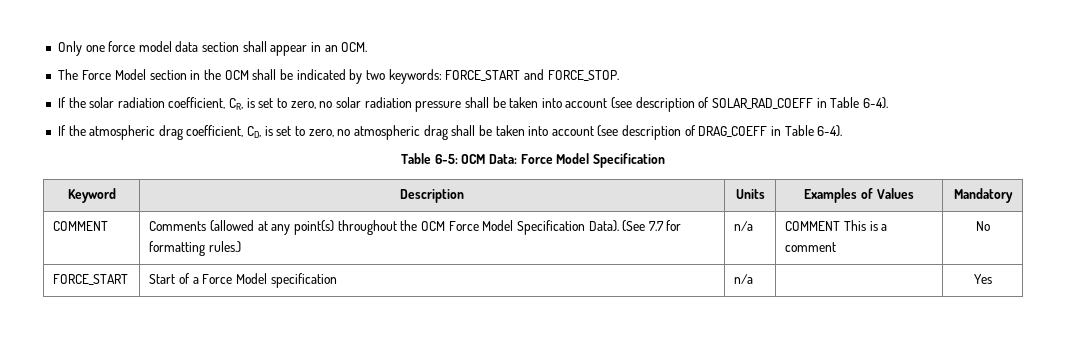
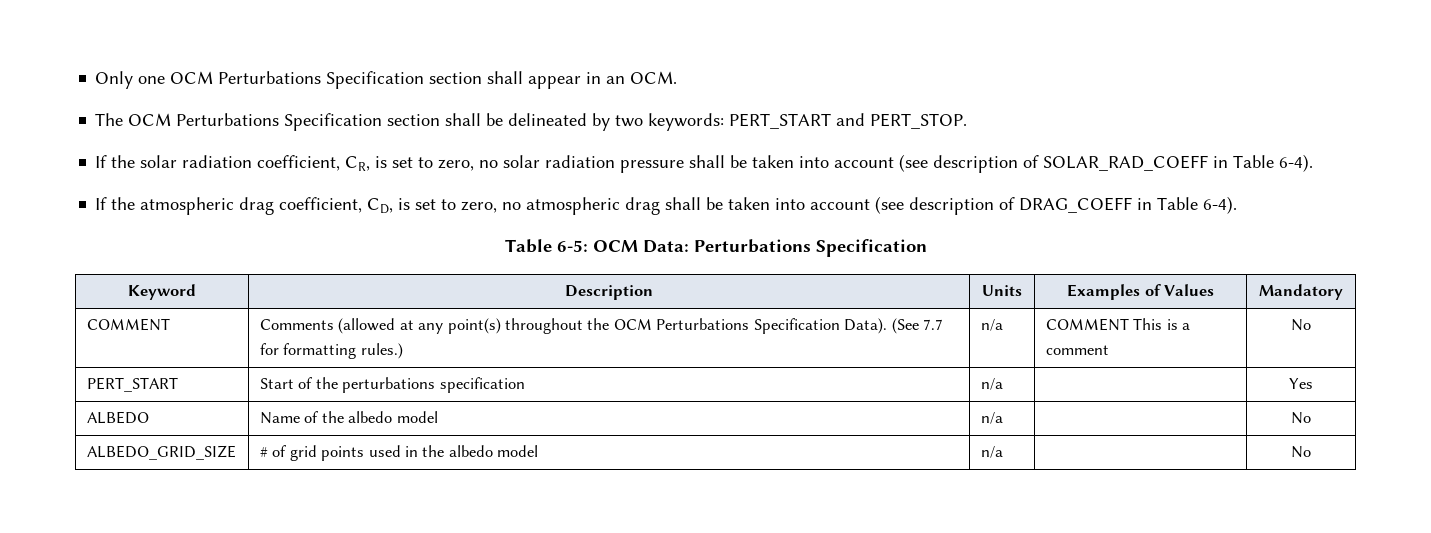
- Only one force model data section shall appear in an OCM.
+ Only one OCM Perturbations Specification section shall appear in an OCM.
- The Force Model section in the OCM shall be indicated by two keywords: FORCE_START and FORCE_STOP.
+ The OCM Perturbations Specification section shall be delineated by two keywords: PERT_START and PERT_STOP.
- Table 6-5: OCM Data: Force Model Specification
+ Table 6-5: OCM Data: Perturbations Specification
- COMMENT | Comments (allowed at any point(s) throughout the OCM Force Model Specification Data). (See 7.7 for formatting rules.) | n/a | COMMENT This is a comment | No
+ COMMENT | Comments (allowed at any point(s) throughout the OCM Perturbations Specification Data). (See 7.7 for formatting rules.) | n/a | COMMENT This is a comment | No
- FORCE_START | Start of a Force Model specification | n/a | | Yes
+ PERT_START | Start of the perturbations specification | n/a | | Yes
+ ALBEDO | Name of the albedo model | n/a | | No
+ ALBEDO_GRID_SIZE | # of grid points used in the albedo model | n/a | | No

